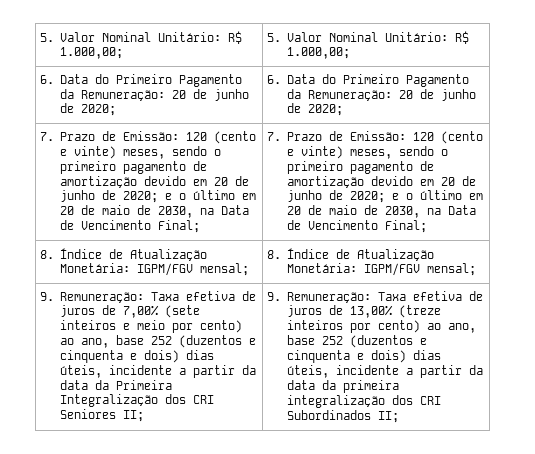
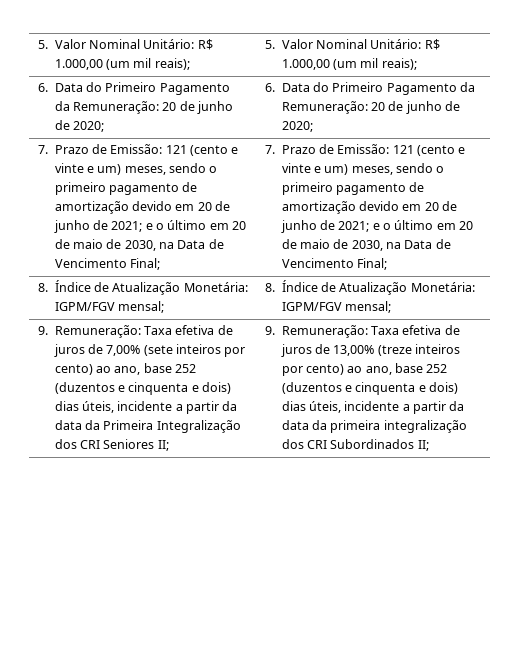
- 5. Valor Nominal Unitário: R$ 1.000,00; | 5. Valor Nominal Unitário: R$ 1.000,00;
+ 5. Valor Nominal Unitário: R$ 1.000,00 (um mil reais); | 5. Valor Nominal Unitário: R$ 1.000,00 (um mil reais);
  6. Data do Primeiro Pagamento da Remuneração: 20 de junho de 2020; | 6. Data do Primeiro Pagamento da Remuneração: 20 de junho de 2020;
- 7. Prazo de Emissão: 120 (cento e vinte) meses, sendo o primeiro pagamento de amortização devido em 20 de junho de 2020; e o último em 20 de maio de 2030, na Data de Vencimento Final; | 7. Prazo de Emissão: 120 (cento e vinte) meses, sendo o primeiro pagamento de amortização devido em 20 de junho de 2020;
+ 7. Prazo de Emissão: 121 (cento e vinte e um) meses, sendo o primeiro pagamento de amortização devido em 20 de junho de 2021; e o último em 20 de maio de 2030, na Data de Vencimento Final; | 7. Prazo de Emissão: 121 (cento e vinte e um) meses, sendo o primeiro pagamento de amortização devido em 20 de junho de 2021;
- 9. Remuneração: Taxa efetiva de juros de 7,00% (sete inteiros e meio por cento) ao ano, base 252 (duzentos e cinquenta e dois) dias úteis, incidente a partir da data da Primeira Integralização dos CRI Seniores II;
+ 9. Remuneração: Taxa efetiva de juros de 7,00% (sete inteiros por cento) ao ano, base 252 (duzentos e cinquenta e dois) dias úteis, incidente a partir da data da Primeira Integralização dos CRI Seniores II;

